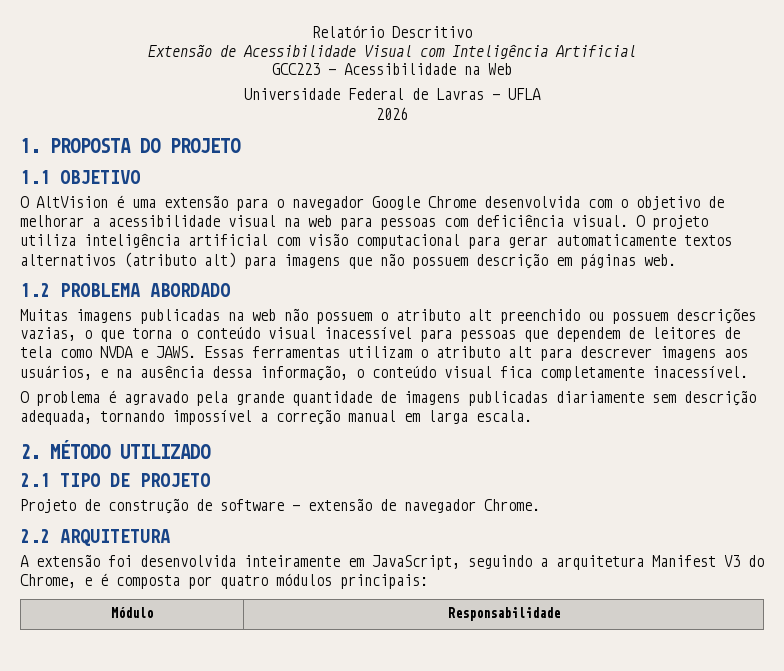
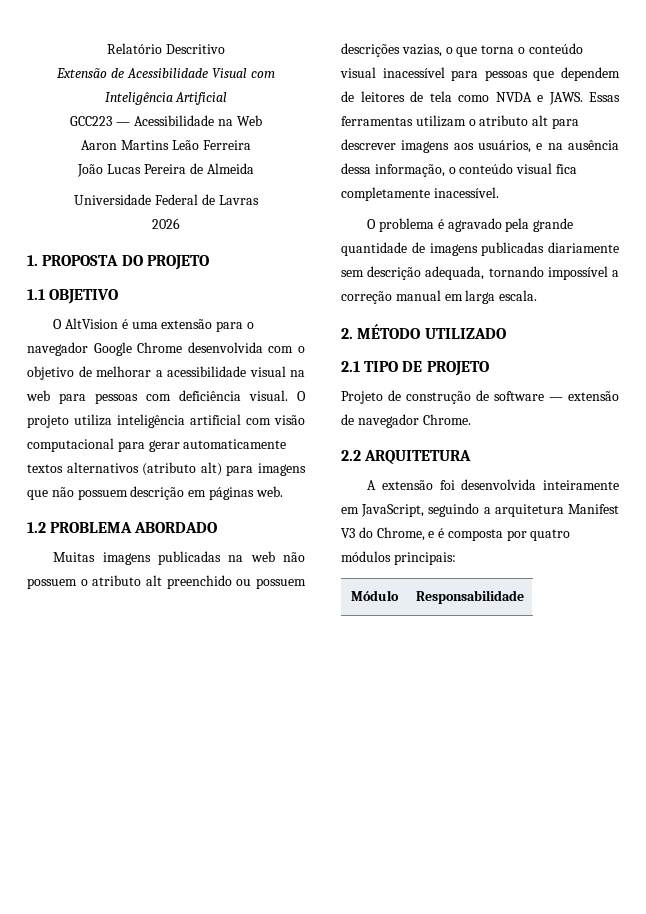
+ Aaron Martins Leão Ferreira
+ João Lucas Pereira de Almeida
- Universidade Federal de Lavras — UFLA
+ Universidade Federal de Lavras

